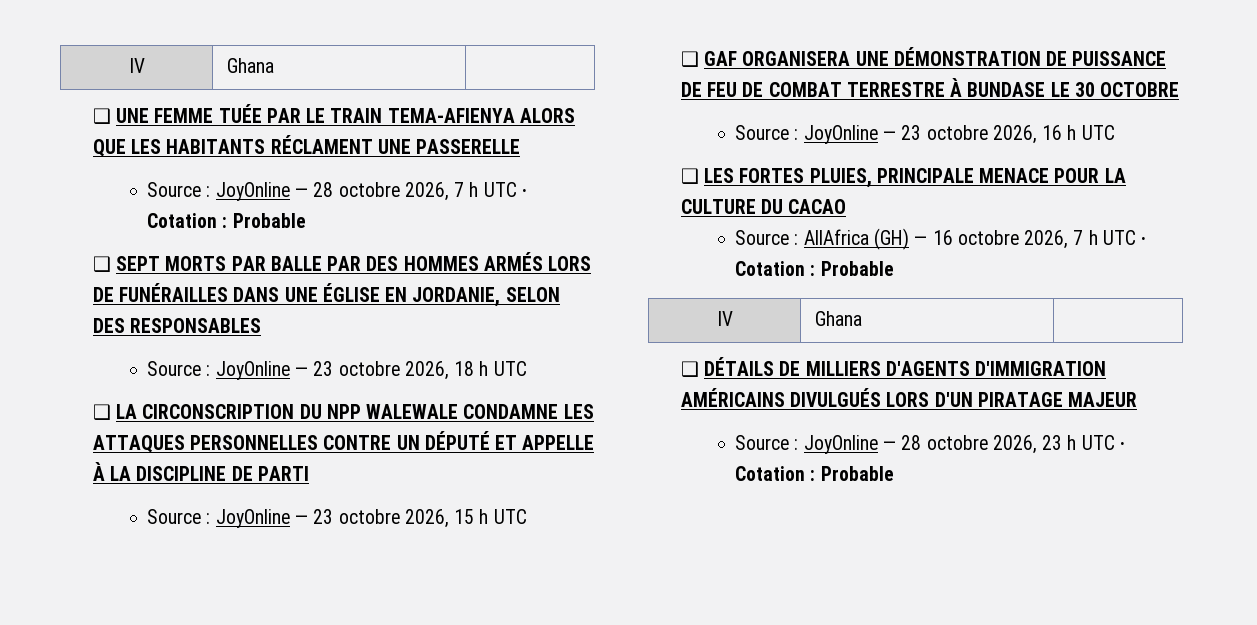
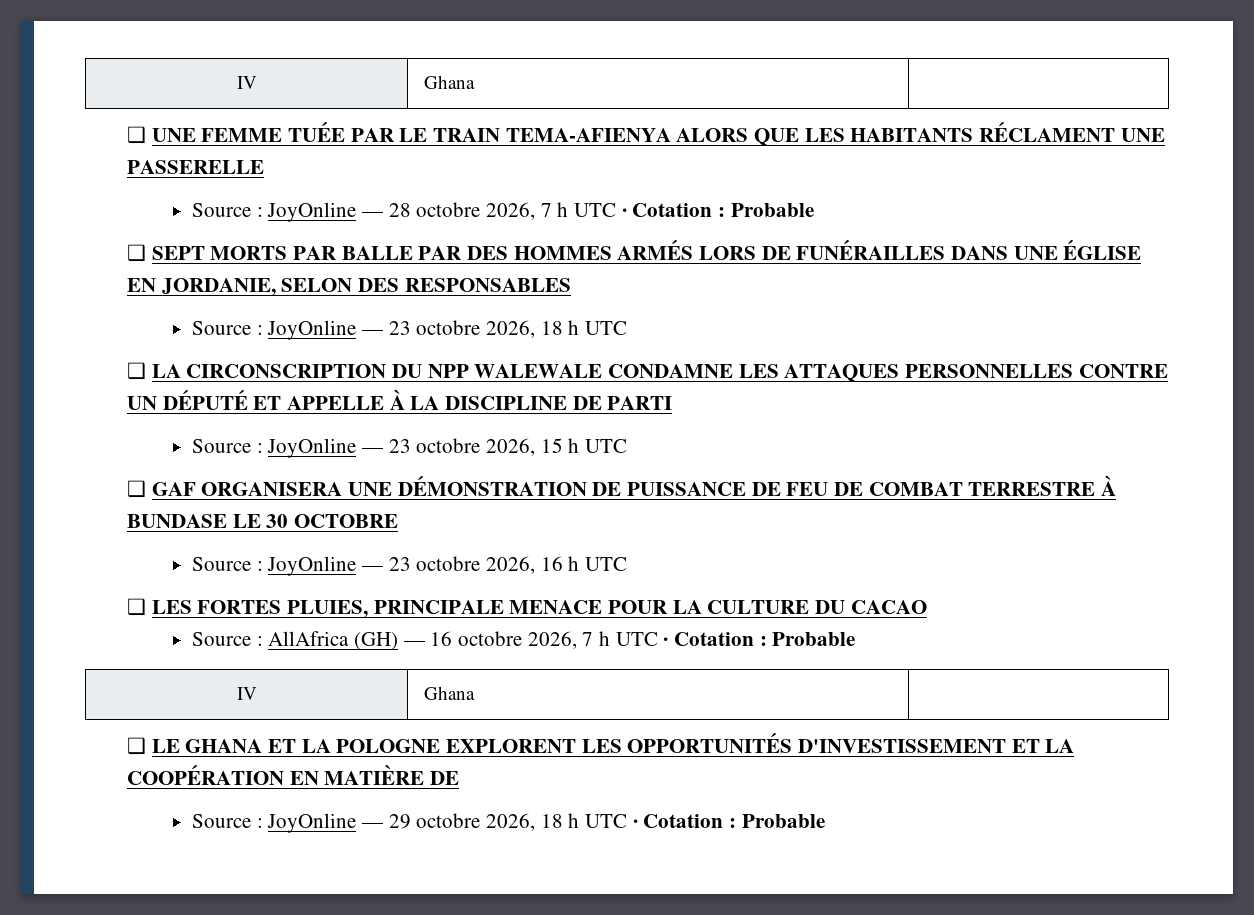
- ❑ DÉTAILS DE MILLIERS D'AGENTS D'IMMIGRATION AMÉRICAINS DIVULGUÉS LORS D'UN PIRATAGE MAJEUR
- Source : JoyOnline — 28 octobre 2026, 23 h UTC · Cotation : Probable
+ ❑ LE GHANA ET LA POLOGNE EXPLORENT LES OPPORTUNITÉS D'INVESTISSEMENT ET LA COOPÉRATION EN MATIÈRE DE
+ Source : JoyOnline — 29 octobre 2026, 18 h UTC · Cotation : Probable

